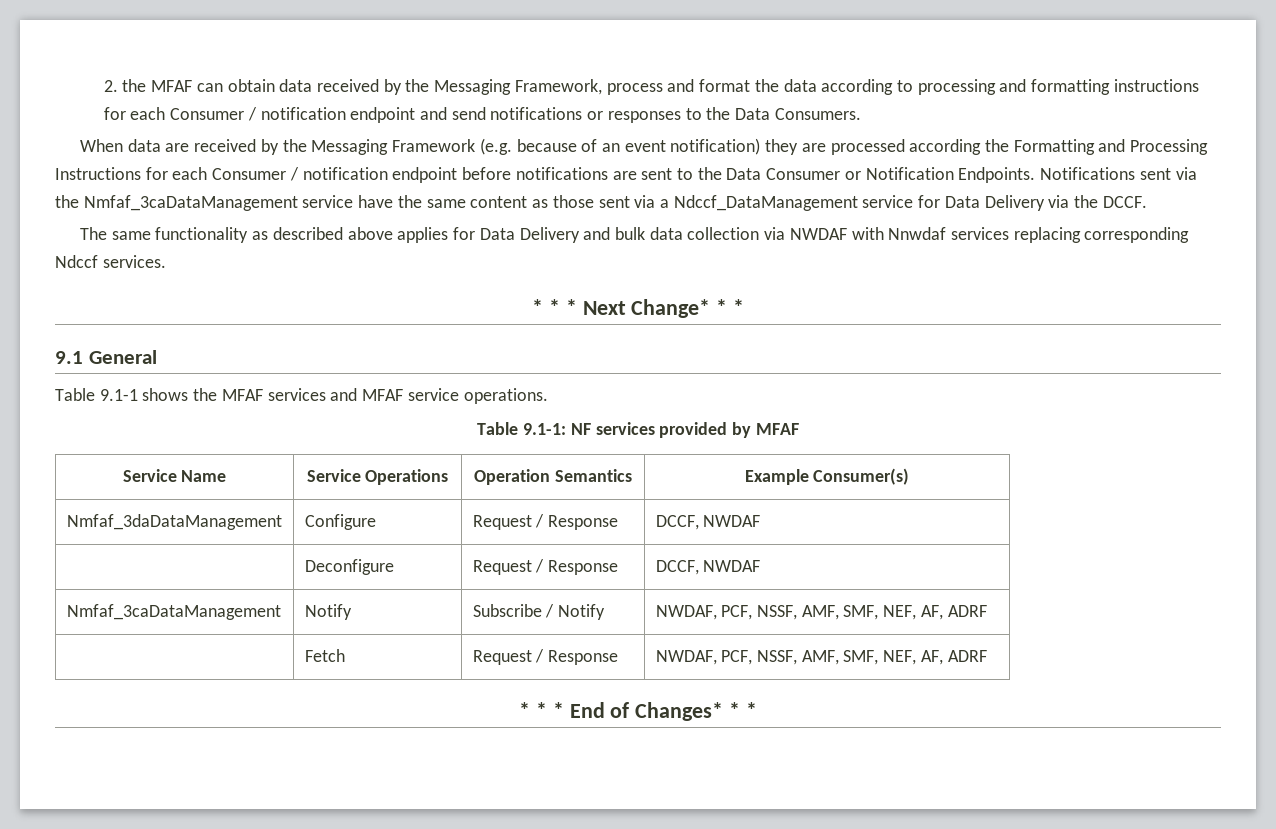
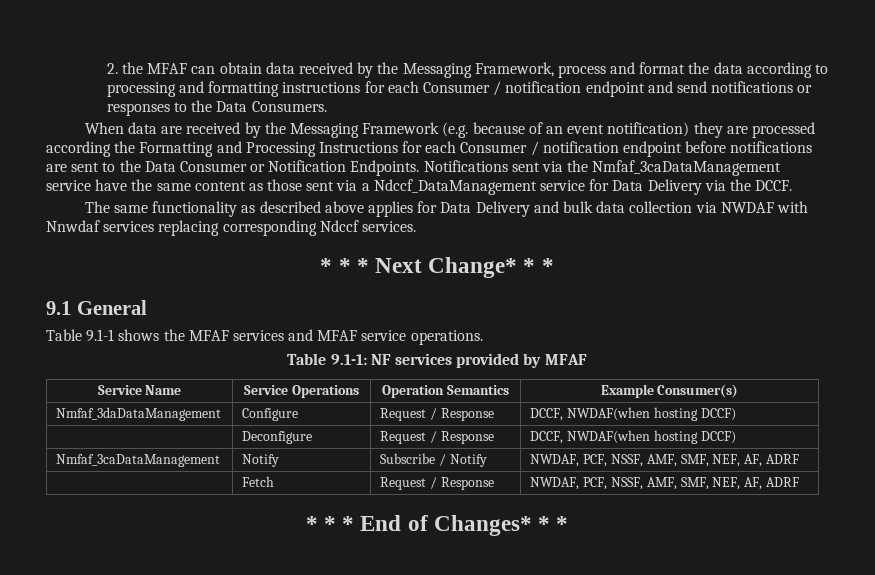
- Nmfaf_3daDataManagement | Configure | Request / Response | DCCF, NWDAF
+ Nmfaf_3daDataManagement | Configure | Request / Response | DCCF, NWDAF(when hosting DCCF)
- | Deconfigure | Request / Response | DCCF, NWDAF
+ | Deconfigure | Request / Response | DCCF, NWDAF(when hosting DCCF)

